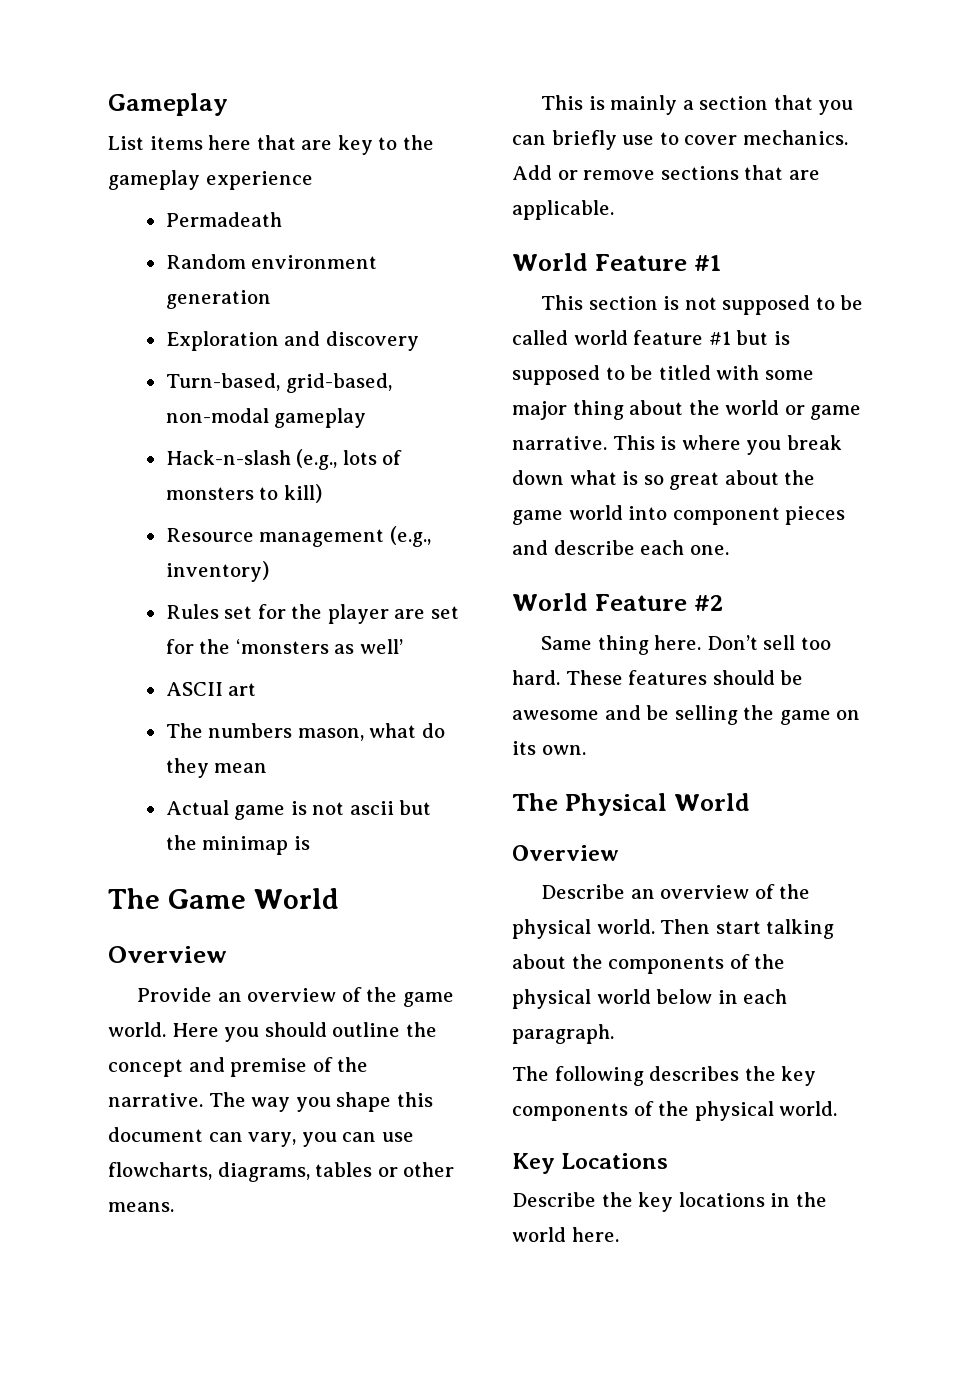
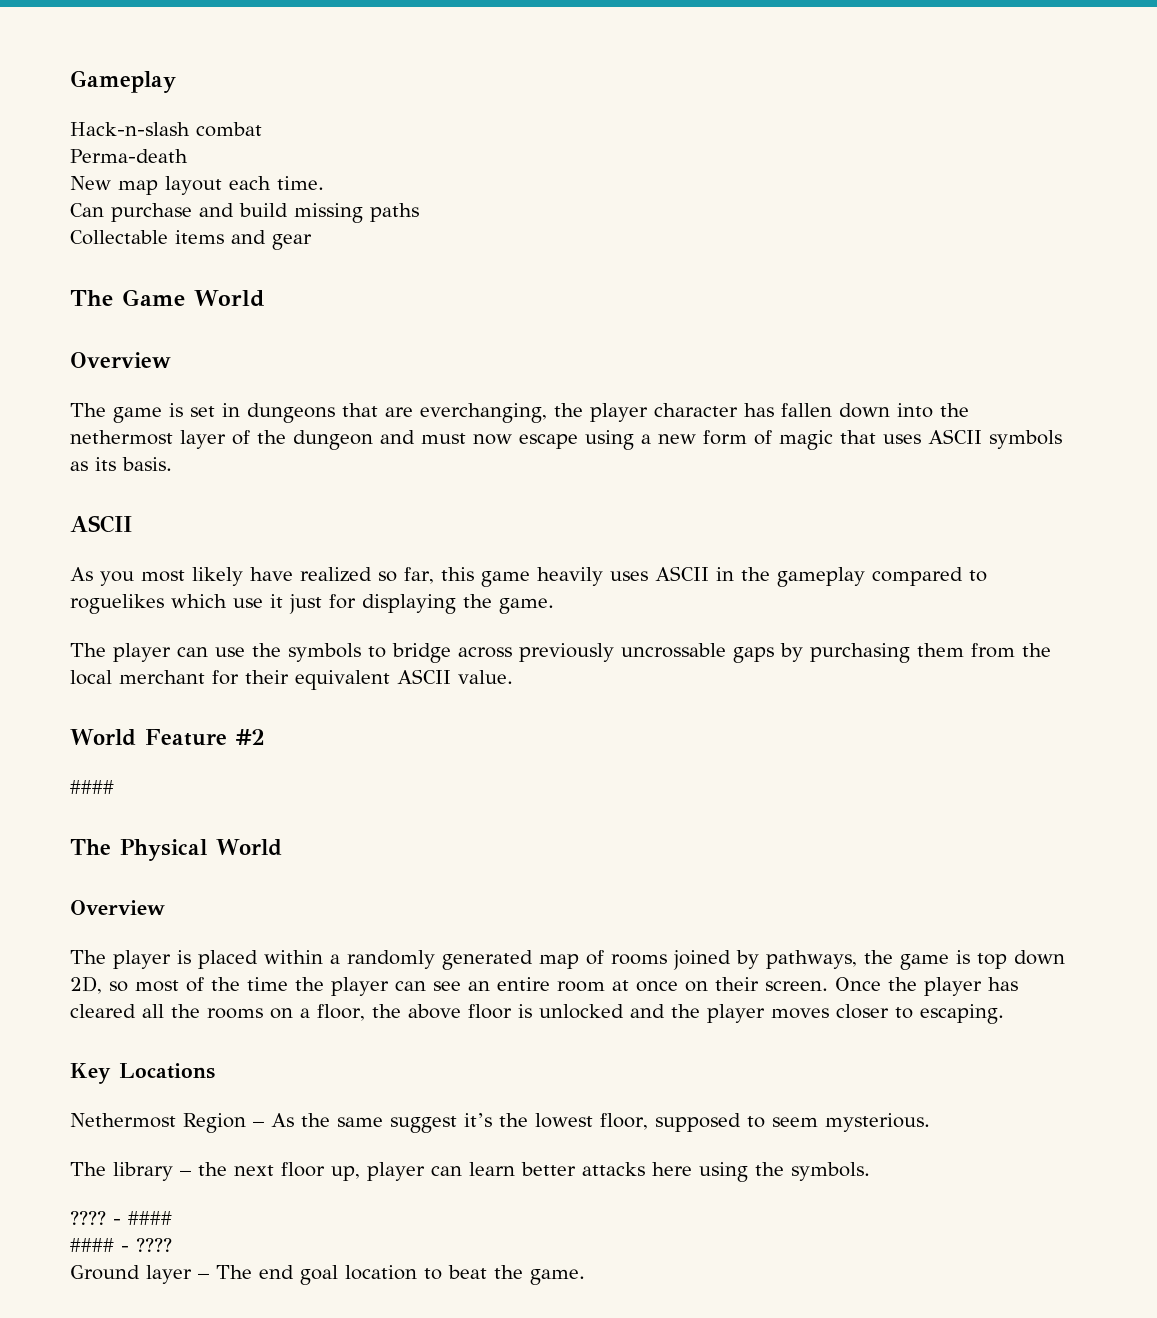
- List items here that are key to the gameplay experience
- Permadeath
- Random environment generation
- Exploration and discovery
- Turn-based, grid-based, non-modal gameplay
- Hack-n-slash (e.g., lots of monsters to kill)
- Resource management (e.g., inventory)
- Rules set for the player are set for the ‘monsters as well’
- ASCII art
- The numbers mason, what do they mean
- Actual game is not ascii but the minimap is
+ Hack-n-slash combat
+ Perma-death
+ New map layout each time.
+ Can purchase and build missing paths
+ Collectable items and gear
  The Game World
  Overview
- Provide an overview of the game world. Here you should outline the concept and premise of the narrative. The way you shape this document can vary, you can use flowcharts, diagrams, tables or other means.
- This is mainly a section that you can briefly use to cover mechanics. Add or remove sections that are applicable.
- World Feature #1
- This section is not supposed to be called world feature #1 but is supposed to be titled with some major thing about the world or game narrative. This is where you break down what is so great about the game world into component pieces and describe each one.
+ The game is set in dungeons that are everchanging, the player character has fallen down into the nethermost layer of the dungeon and must now escape using a new form of magic that uses ASCII symbols as its basis.
+ ASCII
+ As you most likely have realized so far, this game heavily uses ASCII in the gameplay compared to roguelikes which use it just for displaying the game.
+ The player can use the symbols to bridge across previously uncrossable gaps by purchasing them from the local merchant for their equivalent ASCII value.
  World Feature #2
- Same thing here. Don’t sell too hard. These features should be awesome and be selling the game on its own.
+ ####
  The Physical World
  Overview
- Describe an overview of the physical world. Then start talking about the components of the physical world below in each paragraph.
- The following describes the key components of the physical world.
+ The player is placed within a randomly generated map of rooms joined by pathways, the game is top down 2D, so most of the time the player can see an entire room at once on their screen. Once the player has cleared all the rooms on a floor, the above floor is unlocked and the player moves closer to escaping.
  Key Locations
- Describe the key locations in the world here.
+ Nethermost Region – As the same suggest it’s the lowest floor, supposed to seem mysterious.
+ The library – the next floor up, player can learn better attacks here using the symbols.
+ ???? - ####
+ #### - ????
+ Ground layer – The end goal location to beat the game.

